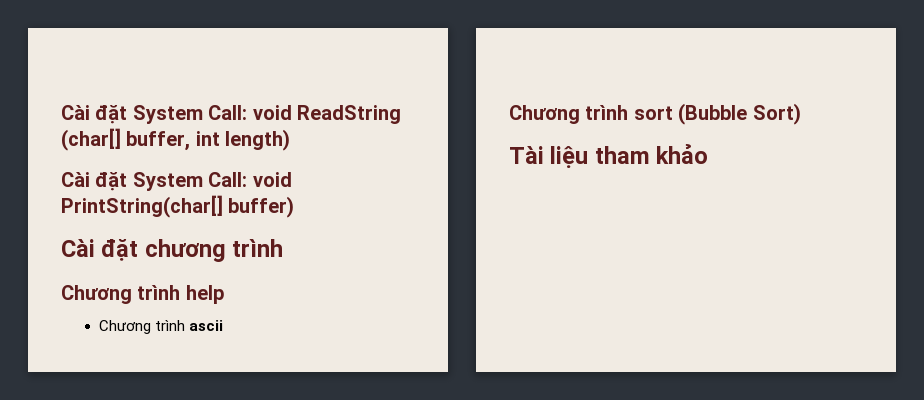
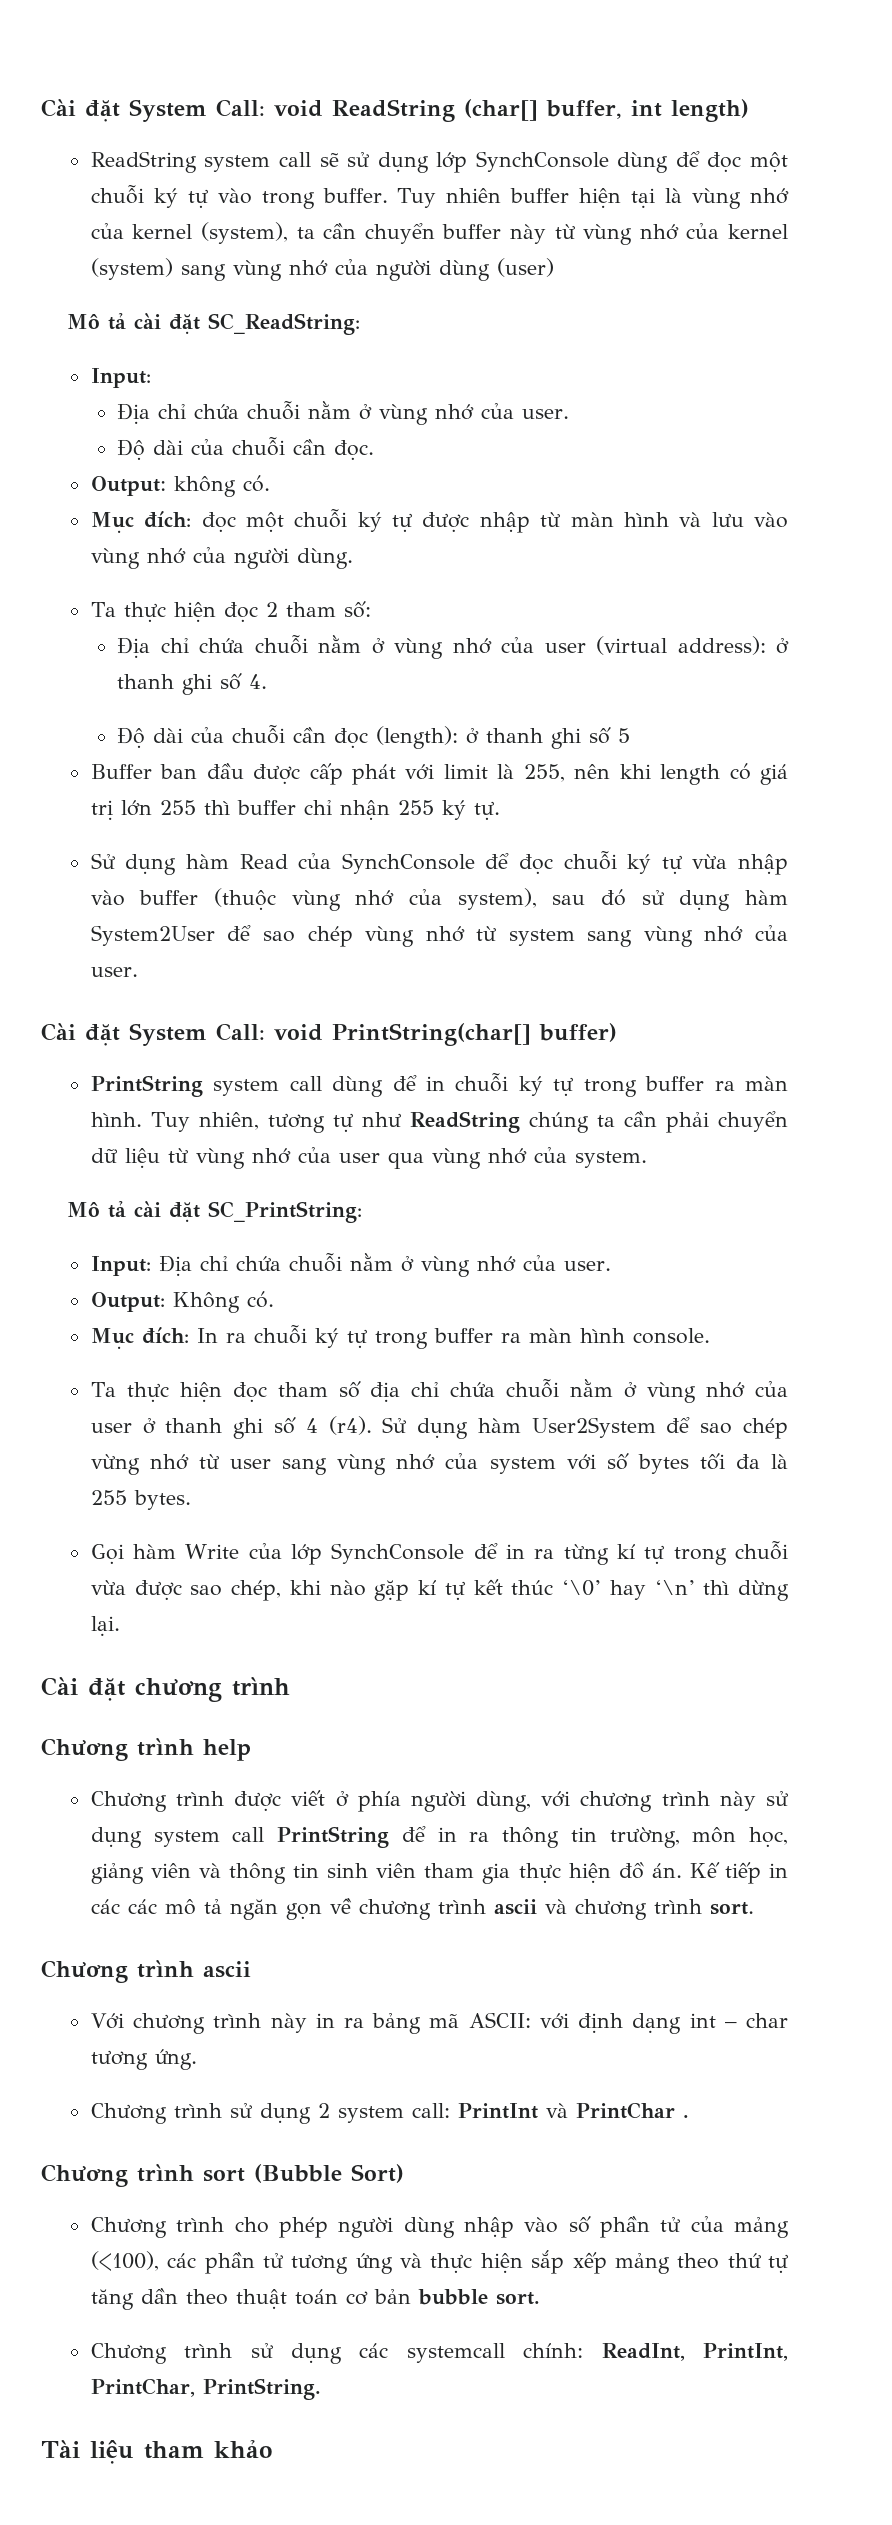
+ ReadString system call sẽ sử dụng lớp SynchConsole dùng để đọc một chuỗi ký tự vào trong buffer. Tuy nhiên buffer hiện tại là vùng nhớ của kernel (system), ta cần chuyển buffer này từ vùng nhớ của kernel (system) sang vùng nhớ của người dùng (user)
+ Mô tả cài đặt SC_ReadString:
+ Input:
+ Địa chỉ chứa chuỗi nằm ở vùng nhớ của user.
+ Độ dài của chuỗi cần đọc.
+ Output: không có.
+ Mục đích: đọc một chuỗi ký tự được nhập từ màn hình và lưu vào vùng nhớ của người dùng.
+ Ta thực hiện đọc 2 tham số:
+ Địa chỉ chứa chuỗi nằm ở vùng nhớ của user (virtual address): ở thanh ghi số 4.
+ Độ dài của chuỗi cần đọc (length): ở thanh ghi số 5
+ Buffer ban đầu được cấp phát với limit là 255, nên khi length có giá trị lớn 255 thì buffer chỉ nhận 255 ký tự.
+ Sử dụng hàm Read của SynchConsole để đọc chuỗi ký tự vừa nhập vào buffer (thuộc vùng nhớ của system), sau đó sử dụng hàm System2User để sao chép vùng nhớ từ system sang vùng nhớ của user.
+ PrintString system call dùng để in chuỗi ký tự trong buffer ra màn hình. Tuy nhiên, tương tự như ReadString chúng ta cần phải chuyển dữ liệu từ vùng nhớ của user qua vùng nhớ của system.
+ Mô tả cài đặt SC_PrintString:
+ Input: Địa chỉ chứa chuỗi nằm ở vùng nhớ của user.
+ Output: Không có.
+ Mục đích: In ra chuỗi ký tự trong buffer ra màn hình console.
+ Ta thực hiện đọc tham số địa chỉ chứa chuỗi nằm ở vùng nhớ của user ở thanh ghi số 4 (r4). Sử dụng hàm User2System để sao chép vừng nhớ từ user sang vùng nhớ của system với số bytes tối đa là 255 bytes.
+ Gọi hàm Write của lớp SynchConsole để in ra từng kí tự trong chuỗi vừa được sao chép, khi nào gặp kí tự kết thúc ‘\0’ hay ‘\n’ thì dừng lại.
+ Chương trình được viết ở phía người dùng, với chương trình này sử dụng system call PrintString để in ra thông tin trường, môn học, giảng viên và thông tin sinh viên tham gia thực hiện đồ án. Kế tiếp in các các mô tả ngăn gọn về chương trình ascii và chương trình sort.
  Chương trình ascii
+ Với chương trình này in ra bảng mã ASCII: với định dạng int – char tương ứng.
+ Chương trình sử dụng 2 system call: PrintInt và PrintChar .
+ Chương trình cho phép người dùng nhập vào số phần tử của mảng (<100), các phần tử tương ứng và thực hiện sắp xếp mảng theo thứ tự tăng dần theo thuật toán cơ bản bubble sort.
+ Chương trình sử dụng các systemcall chính: ReadInt, PrintInt, PrintChar, PrintString.

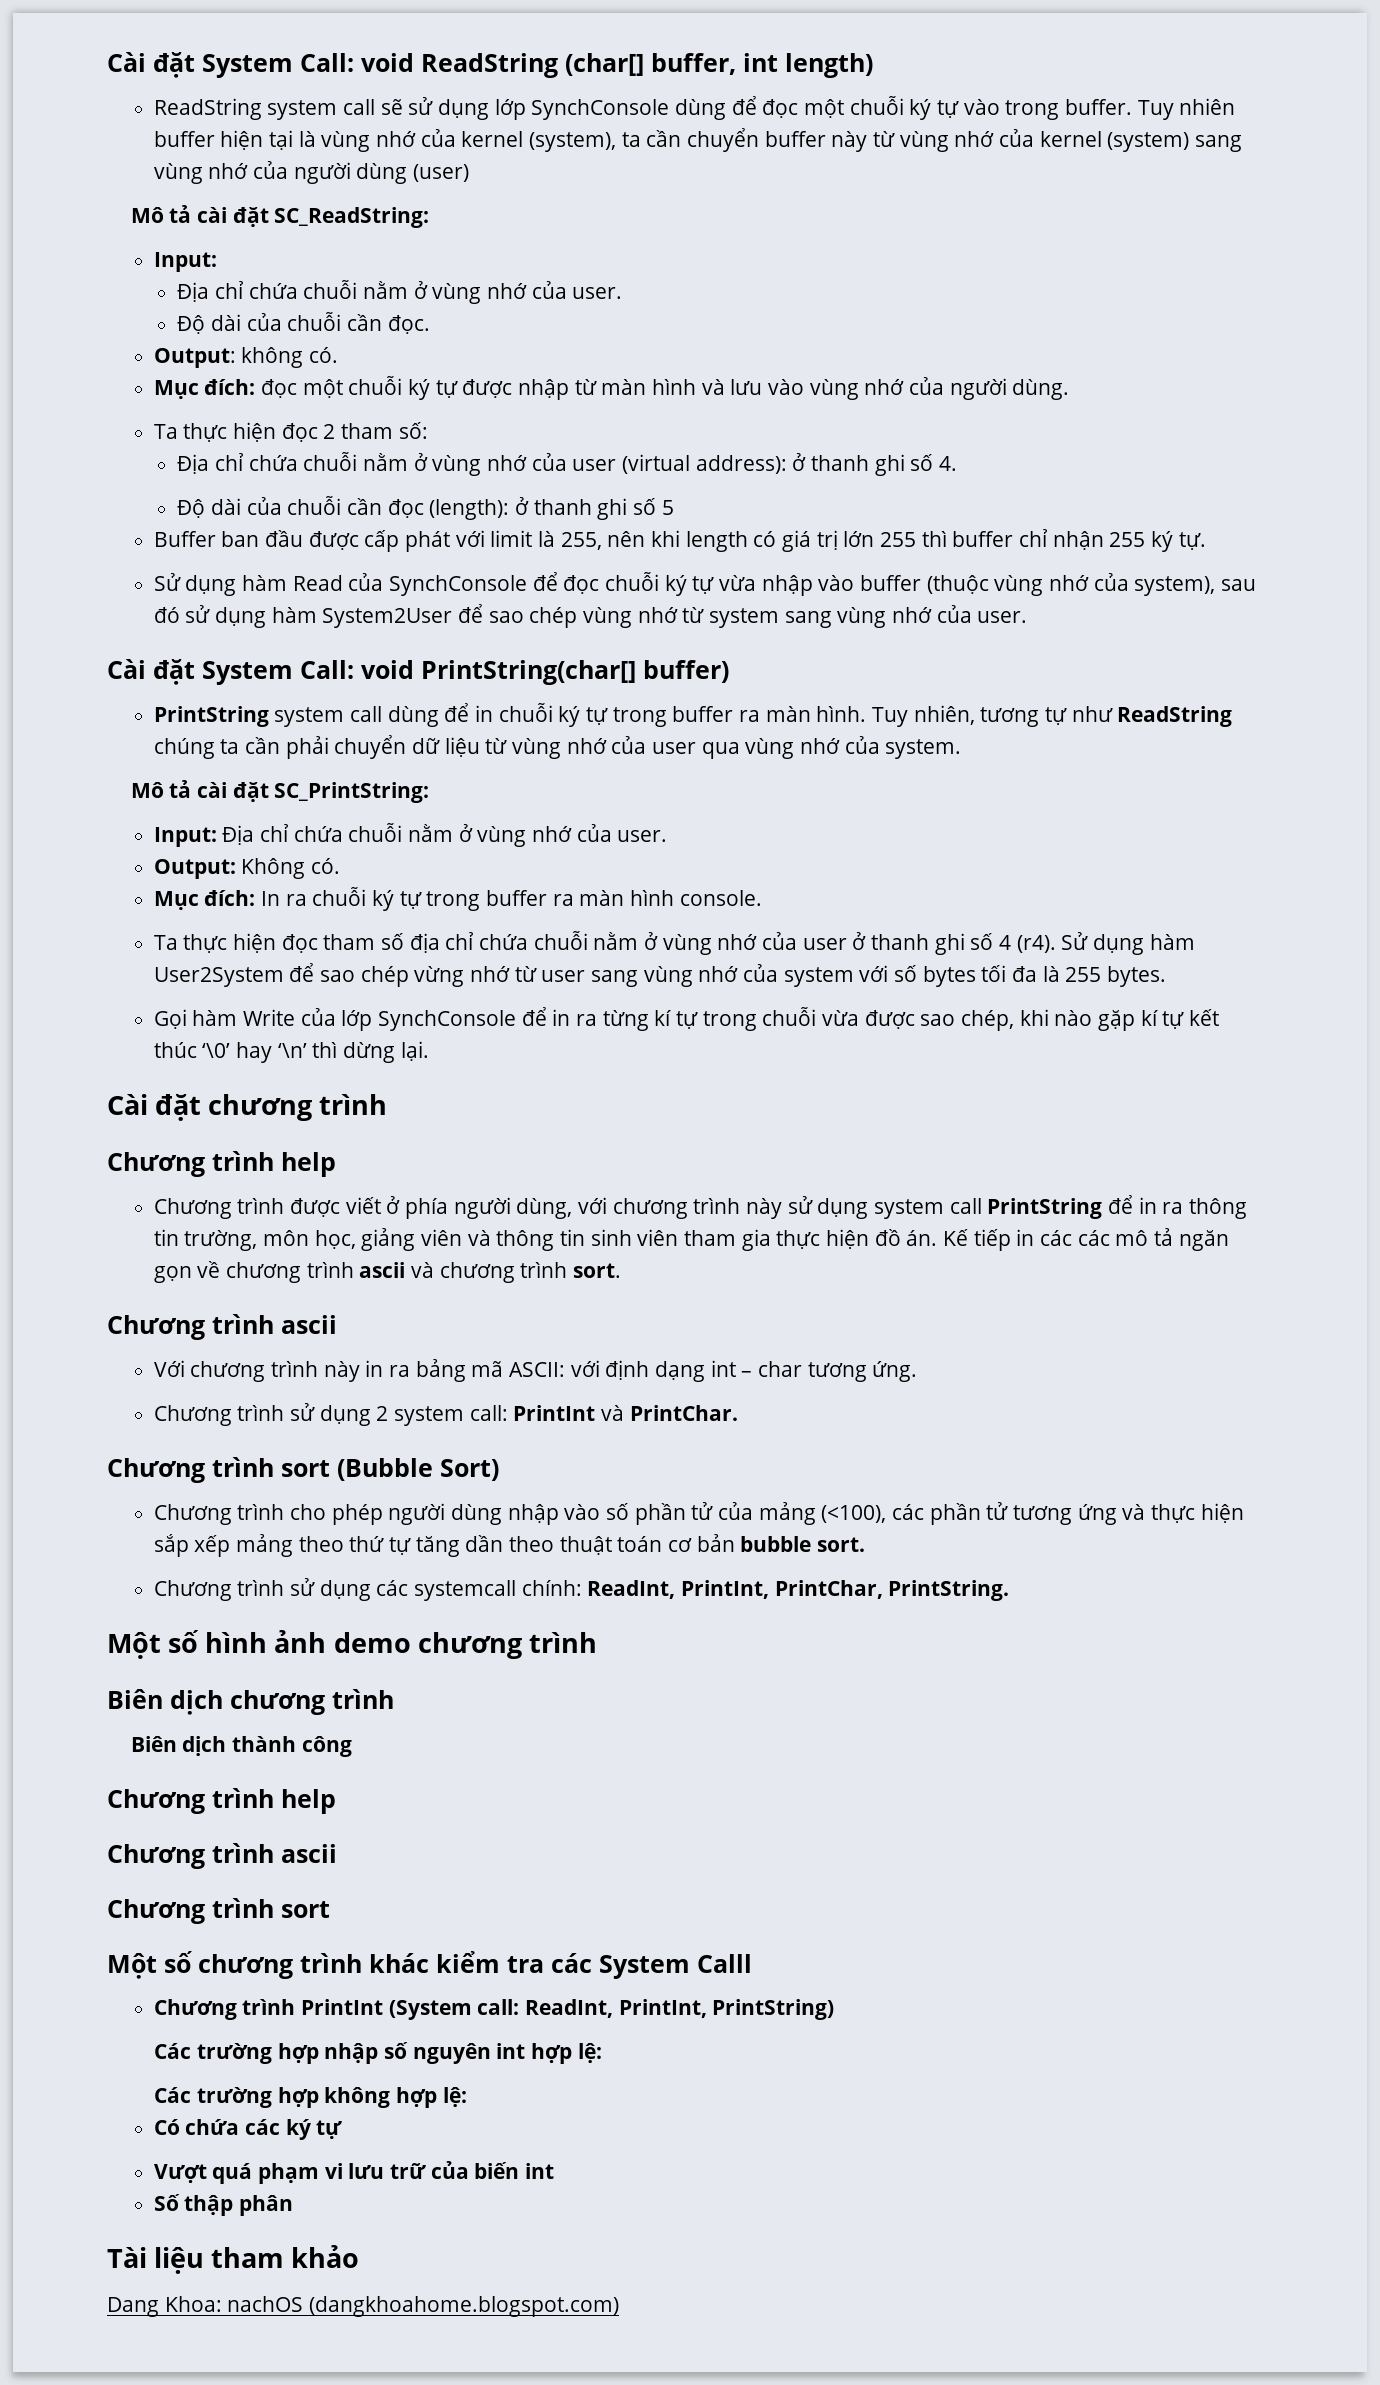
- Chương trình sử dụng 2 system call: PrintInt và PrintChar .
+ Chương trình sử dụng 2 system call: PrintInt và PrintChar.
+ Một số hình ảnh demo chương trình
+ Biên dịch chương trình
+ Biên dịch thành công
+ Chương trình help
+ Chương trình ascii
+ Chương trình sort
+ Một số chương trình khác kiểm tra các System Calll
+ Chương trình PrintInt (System call: ReadInt, PrintInt, PrintString)
+ Các trường hợp nhập số nguyên int hợp lệ:
+ Các trường hợp không hợp lệ:
+ Có chứa các ký tự
+ Vượt quá phạm vi lưu trữ của biến int
+ Số thập phân
+ Dang Khoa: nachOS (dangkhoahome.blogspot.com)

